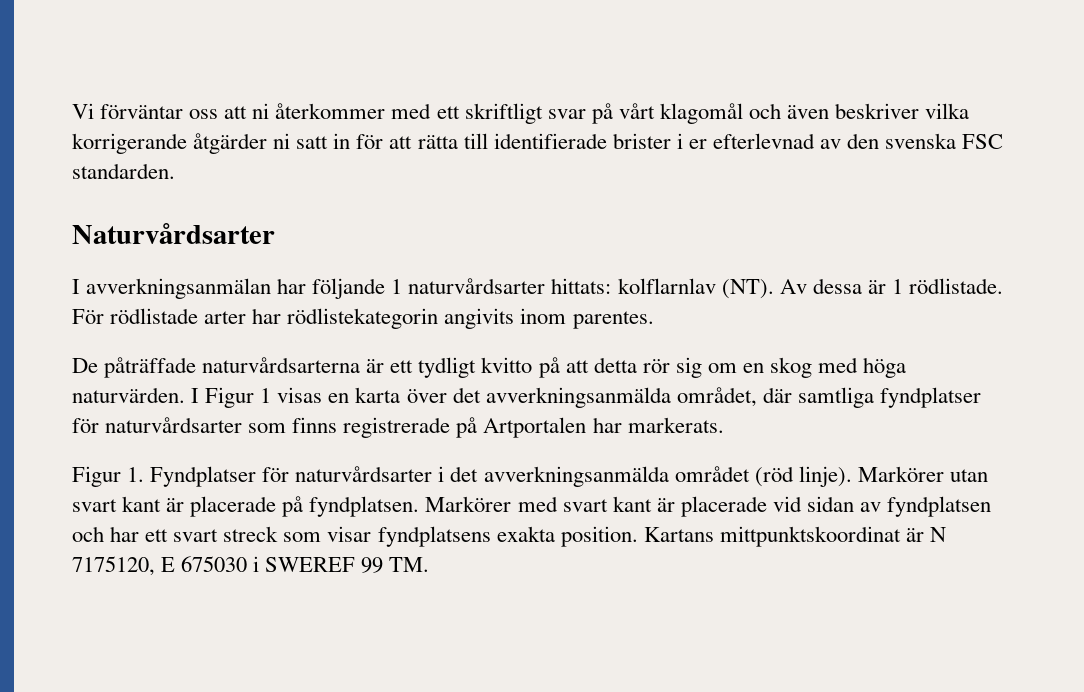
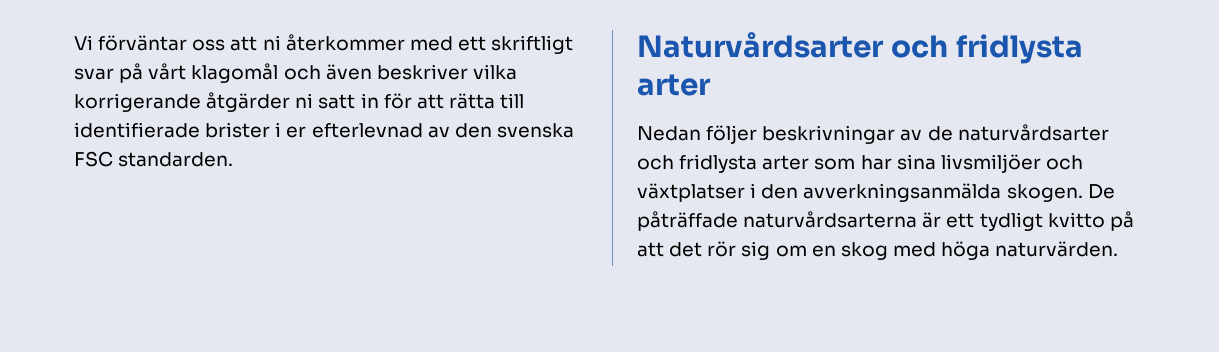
- Naturvårdsarter
- I avverkningsanmälan har följande 1 naturvårdsarter hittats: kolflarnlav (NT). Av dessa är 1 rödlistade. För rödlistade arter har rödlistekategorin angivits inom parentes.
- De påträffade naturvårdsarterna är ett tydligt kvitto på att detta rör sig om en skog med höga naturvärden. I Figur 1 visas en karta över det avverkningsanmälda området, där samtliga fyndplatser för naturvårdsarter som finns registrerade på Artportalen har markerats.
- Figur 1. Fyndplatser för naturvårdsarter i det avverkningsanmälda området (röd linje). Markörer utan svart kant är placerade på fyndplatsen. Markörer med svart kant är placerade vid sidan av fyndplatsen och har ett svart streck som visar fyndplatsens exakta position. Kartans mittpunktskoordinat är N 7175120, E 675030 i SWEREF 99 TM.
+ Naturvårdsarter och fridlysta arter
+ Nedan följer beskrivningar av de naturvårdsarter och fridlysta arter som har sina livsmiljöer och växtplatser i den avverkningsanmälda skogen. De påträffade naturvårdsarterna är ett tydligt kvitto på att det rör sig om en skog med höga naturvärden.

